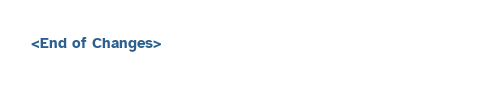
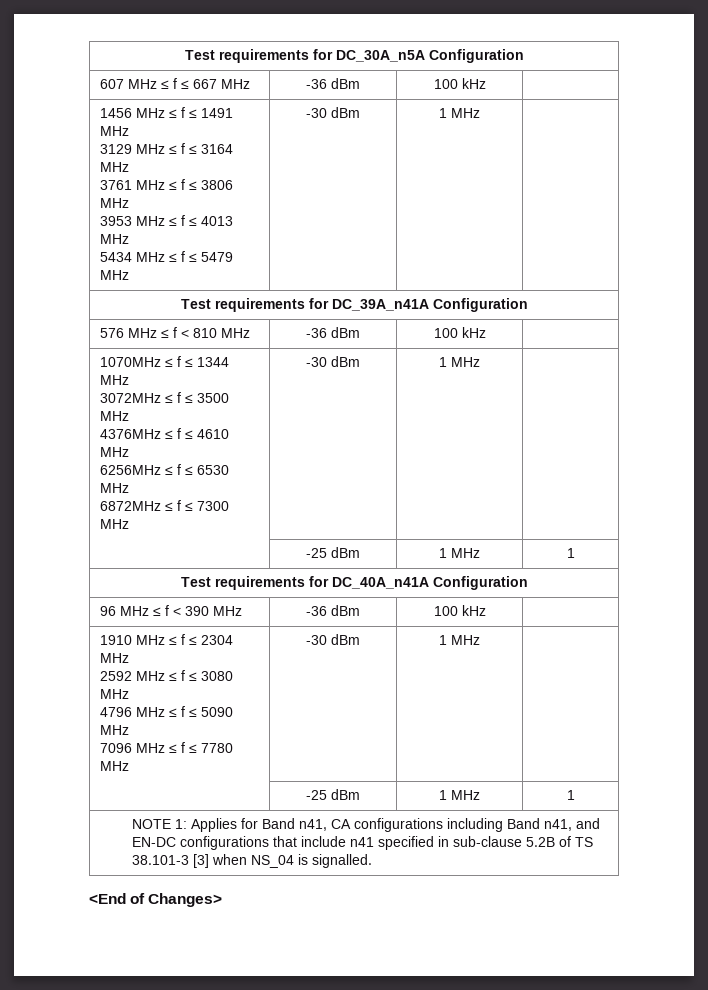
+ Test requirements for DC_30A_n5A Configuration
+ 607 MHz ≤ f ≤ 667 MHz | -36 dBm | 100 kHz |
+ 1456 MHz ≤ f ≤ 1491 MHz
+ 3129 MHz ≤ f ≤ 3164 MHz
+ 3761 MHz ≤ f ≤ 3806 MHz
+ 3953 MHz ≤ f ≤ 4013 MHz
+ 5434 MHz ≤ f ≤ 5479 MHz | -30 dBm | 1 MHz |
+ Test requirements for DC_39A_n41A Configuration
+ 576 MHz ≤ f < 810 MHz | -36 dBm | 100 kHz |
+ 1070MHz ≤ f ≤ 1344 MHz
+ 3072MHz ≤ f ≤ 3500 MHz
+ 4376MHz ≤ f ≤ 4610 MHz
+ 6256MHz ≤ f ≤ 6530 MHz
+ 6872MHz ≤ f ≤ 7300 MHz | -30 dBm | 1 MHz |
+ | -25 dBm | 1 MHz | 1
+ Test requirements for DC_40A_n41A Configuration
+ 96 MHz ≤ f < 390 MHz | -36 dBm | 100 kHz |
+ 1910 MHz ≤ f ≤ 2304 MHz
+ 2592 MHz ≤ f ≤ 3080 MHz
+ 4796 MHz ≤ f ≤ 5090 MHz
+ 7096 MHz ≤ f ≤ 7780 MHz | -30 dBm | 1 MHz |
+ | -25 dBm | 1 MHz | 1
+ NOTE 1: Applies for Band n41, CA configurations including Band n41, and EN-DC configurations that include n41 specified in sub-clause 5.2B of TS 38.101-3 [3] when NS_04 is signalled.

